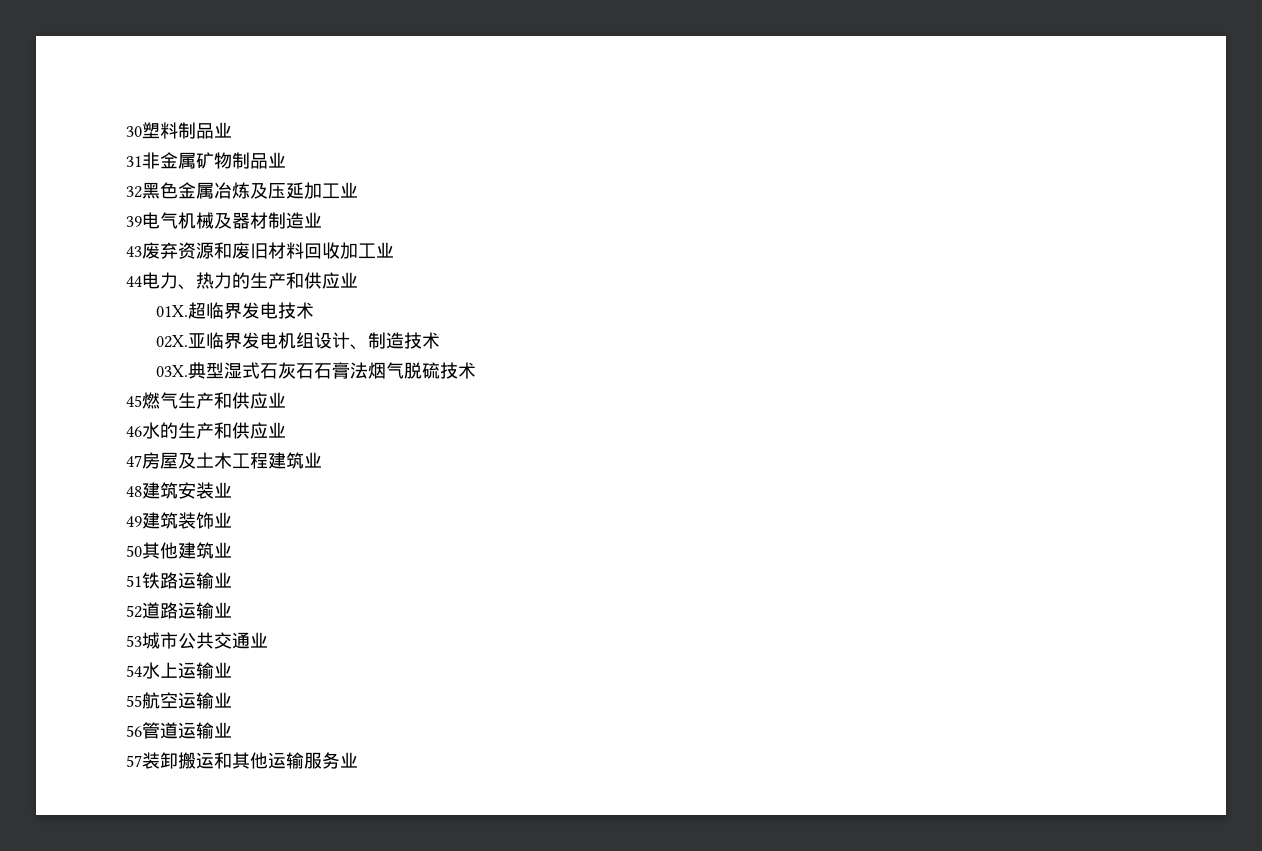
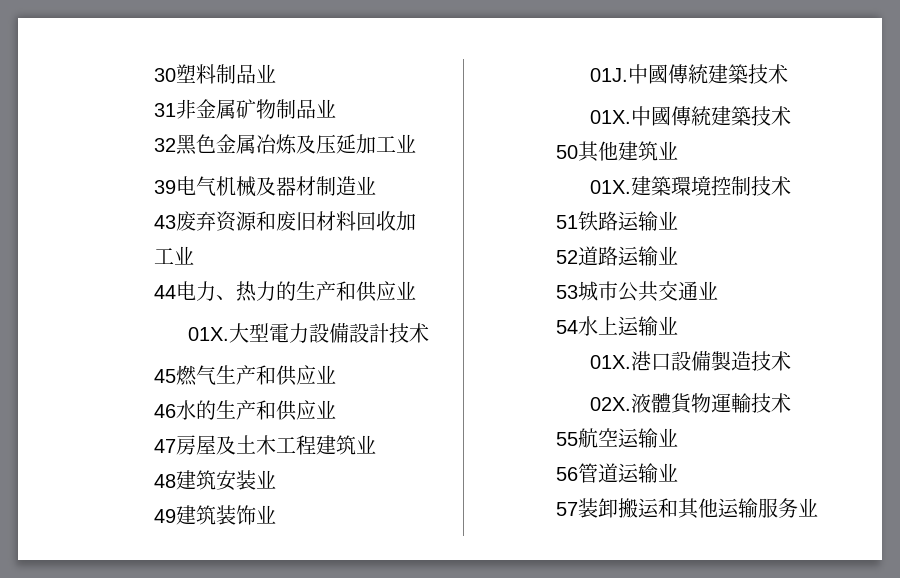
- 超临界发电技术
- 02X.亚临界发电机组设计、制造技术
- 03X.典型湿式石灰石石膏法烟气脱硫技术
+ 大型電力設備設計技术
+ 01J.中國傳統建築技术
+ 01X.中國傳統建築技术
+ 01X.建築環境控制技术
+ 01X.港口設備製造技术
+ 02X.液體貨物運輸技术

